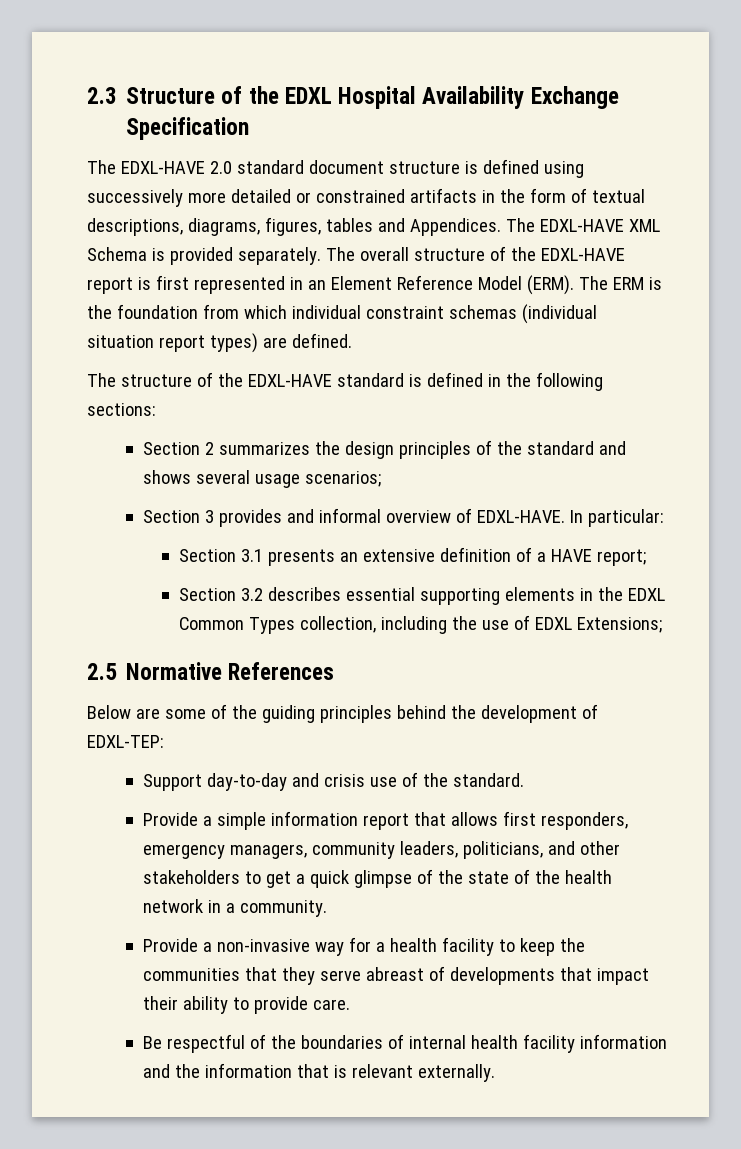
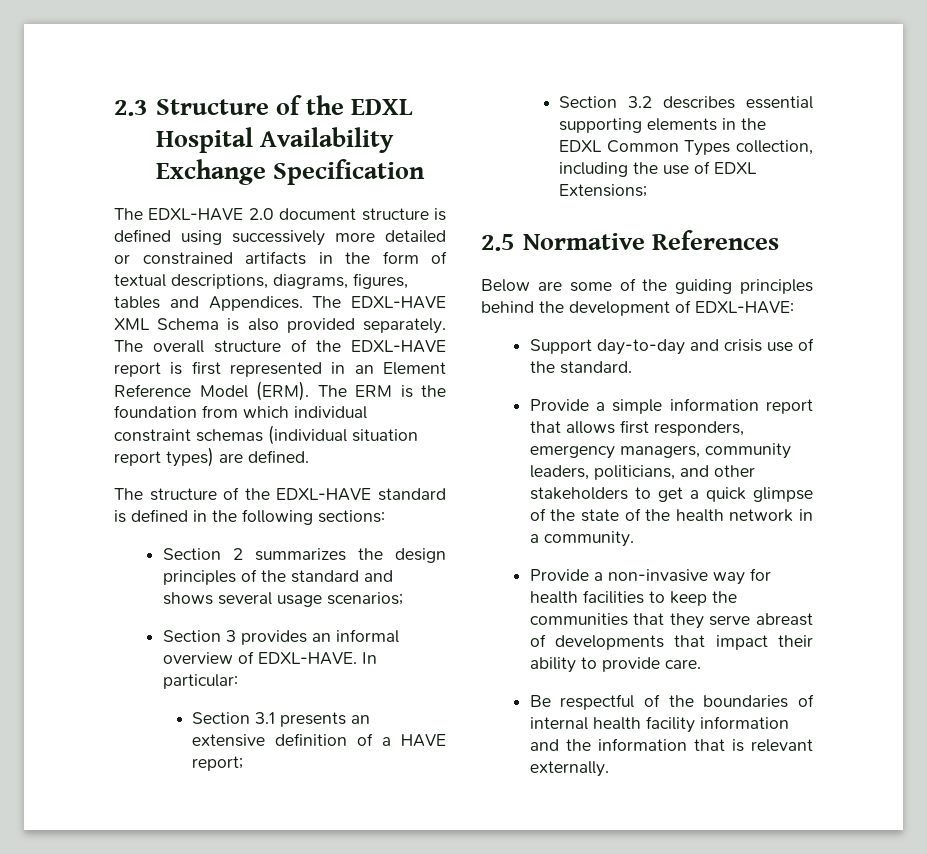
- The EDXL-HAVE 2.0 standard document structure is defined using successively more detailed or constrained artifacts in the form of textual descriptions, diagrams, figures, tables and Appendices.
+ The EDXL-HAVE 2.0 document structure is defined using successively more detailed or constrained artifacts in the form of textual descriptions, diagrams, figures, tables and Appendices.
- The EDXL-HAVE XML Schema is provided separately.
+ The EDXL-HAVE XML Schema is also provided separately.
- Section 3 provides and informal overview of EDXL-HAVE.
+ Section 3 provides an informal overview of EDXL-HAVE.
- Below are some of the guiding principles behind the development of EDXL-TEP:
+ Below are some of the guiding principles behind the development of EDXL-HAVE:
- Provide a non-invasive way for a health facility to keep the communities that they serve abreast of developments that impact their ability to provide care.
+ Provide a non-invasive way for health facilities to keep the communities that they serve abreast of developments that impact their ability to provide care.

